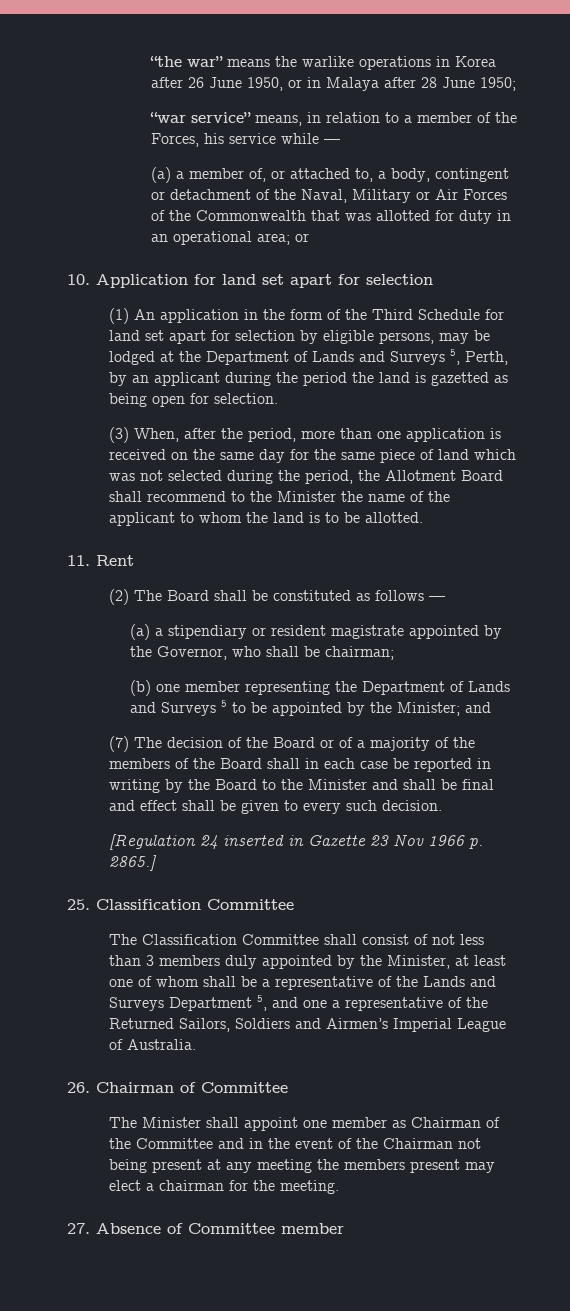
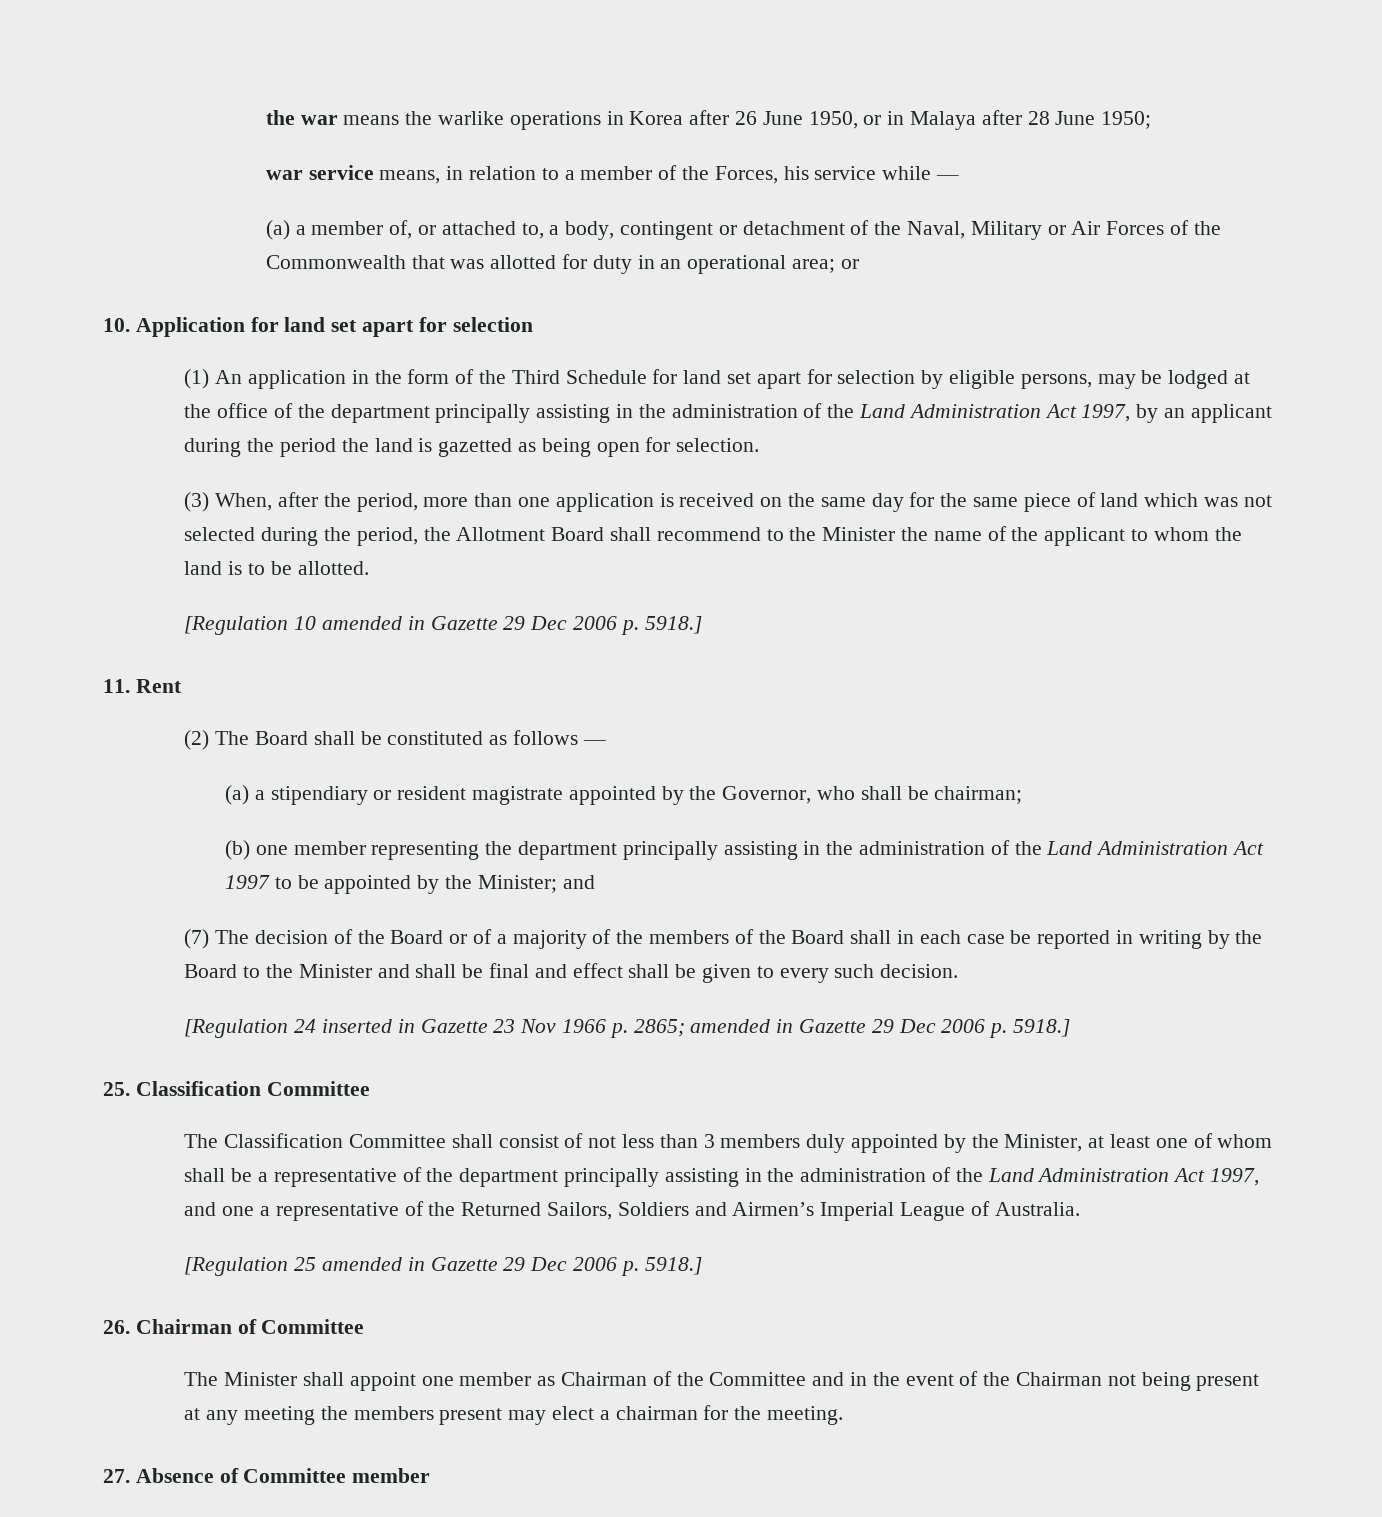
- “the war” means the warlike operations in Korea after 26 June 1950, or in Malaya after 28 June 1950;
+ the war means the warlike operations in Korea after 26 June 1950, or in Malaya after 28 June 1950;
- “war service” means, in relation to a member of the Forces, his service while —
+ war service means, in relation to a member of the Forces, his service while —
- (1) An application in the form of the Third Schedule for land set apart for selection by eligible persons, may be lodged at the Department of Lands and Surveys 5, Perth, by an applicant during the period the land is gazetted as being open for selection.
+ (1) An application in the form of the Third Schedule for land set apart for selection by eligible persons, may be lodged at the office of the department principally assisting in the administration of the Land Administration Act 1997, by an applicant during the period the land is gazetted as being open for selection.
+ [Regulation 10 amended in Gazette 29 Dec 2006 p. 5918.]
- (b) one member representing the Department of Lands and Surveys 5 to be appointed by the Minister; and
+ (b) one member representing the department principally assisting in the administration of the Land Administration Act 1997 to be appointed by the Minister; and
- [Regulation 24 inserted in Gazette 23 Nov 1966 p. 2865.]
+ [Regulation 24 inserted in Gazette 23 Nov 1966 p. 2865; amended in Gazette 29 Dec 2006 p. 5918.]
- The Classification Committee shall consist of not less than 3 members duly appointed by the Minister, at least one of whom shall be a representative of the Lands and Surveys Department 5, and one a representative of the Returned Sailors, Soldiers and Airmen’s Imperial League of Australia.
+ The Classification Committee shall consist of not less than 3 members duly appointed by the Minister, at least one of whom shall be a representative of the department principally assisting in the administration of the Land Administration Act 1997, and one a representative of the Returned Sailors, Soldiers and Airmen’s Imperial League of Australia.
+ [Regulation 25 amended in Gazette 29 Dec 2006 p. 5918.]

